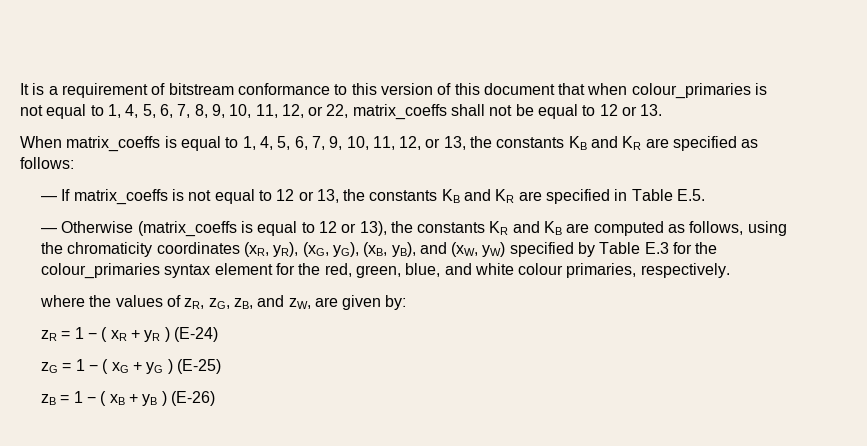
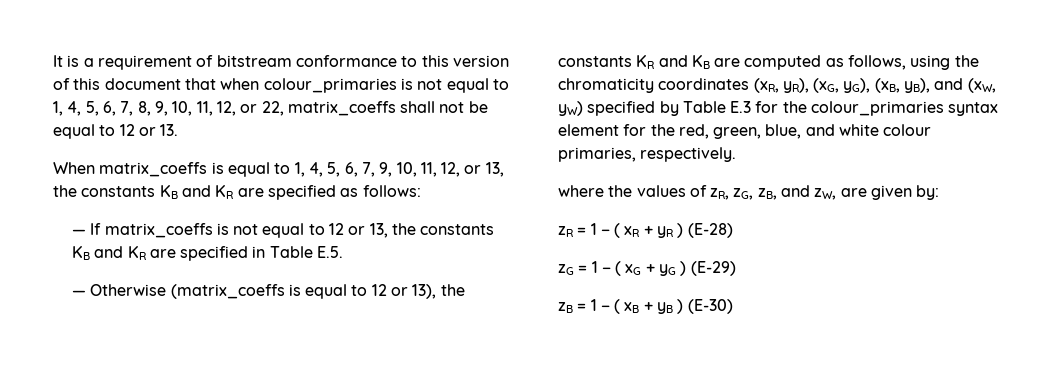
- zR = 1 − ( xR + yR ) (E-24)
+ zR = 1 − ( xR + yR ) (E-28)
- zG = 1 − ( xG + yG ) (E-25)
+ zG = 1 − ( xG + yG ) (E-29)
- zB = 1 − ( xB + yB ) (E-26)
+ zB = 1 − ( xB + yB ) (E-30)

